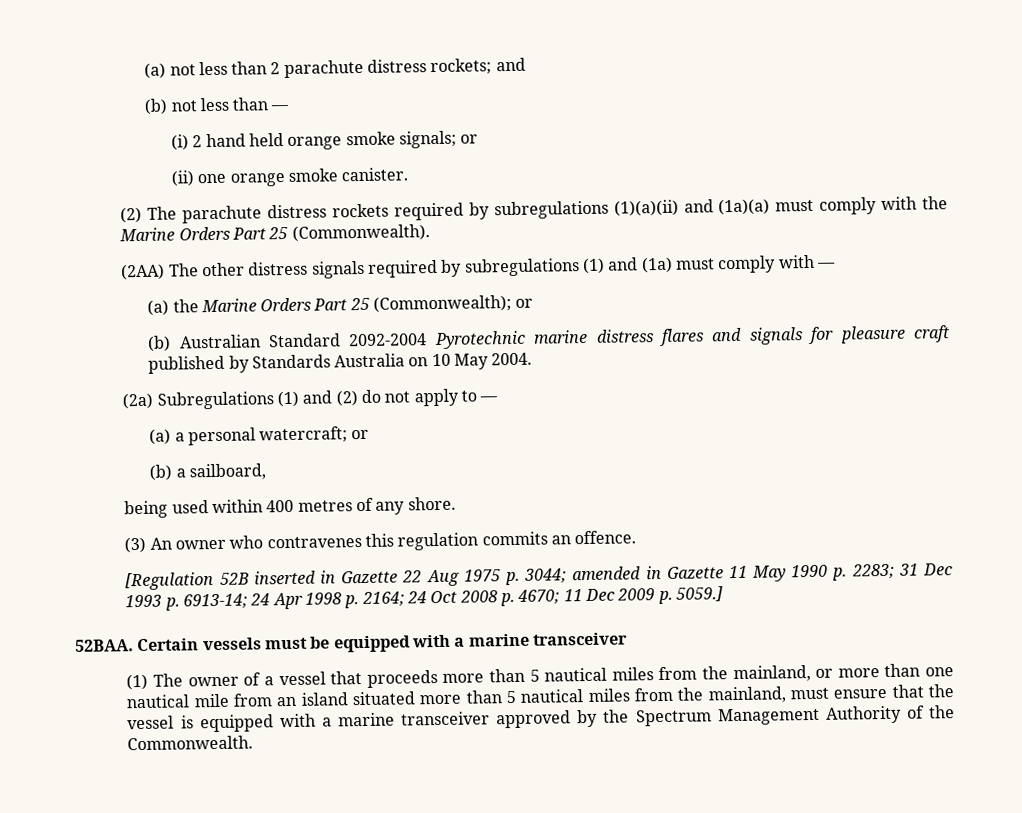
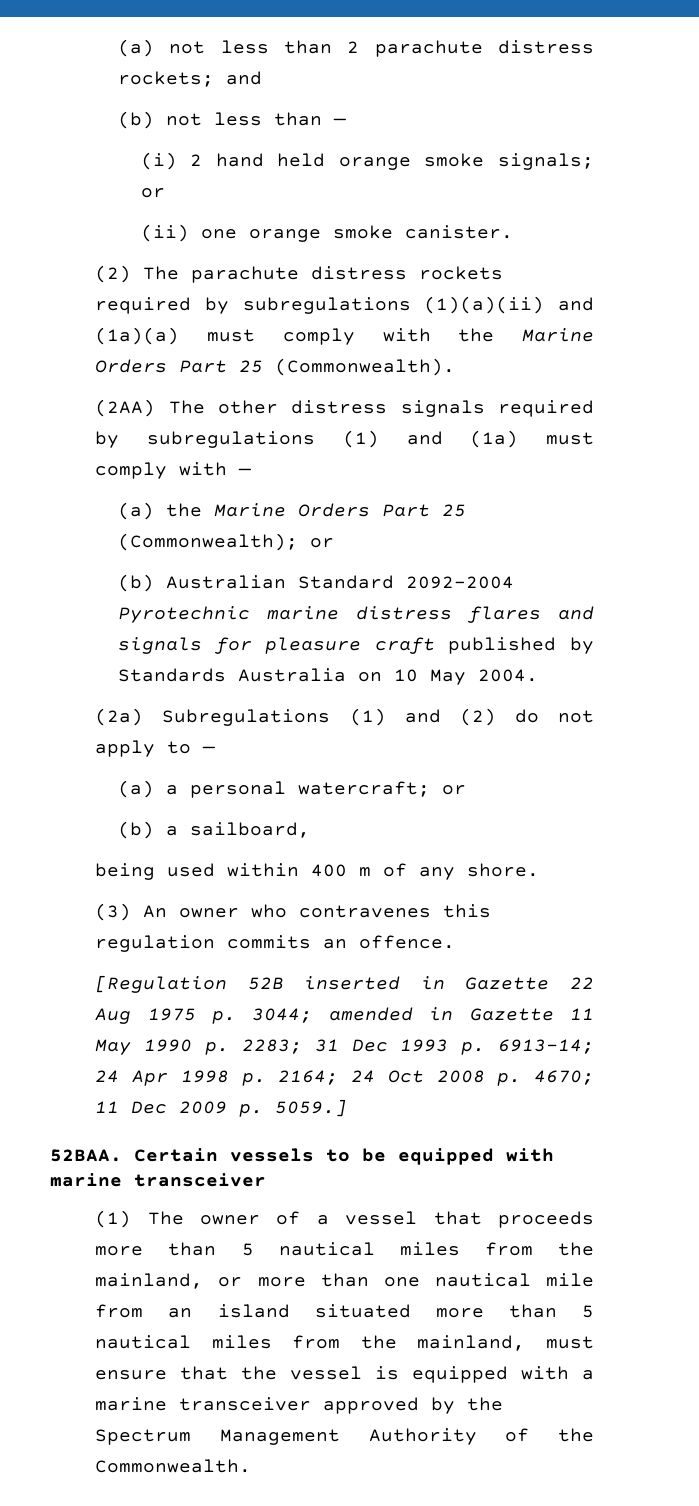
- being used within 400 metres of any shore.
+ being used within 400 m of any shore.
- Certain vessels must be equipped with a marine transceiver
+ Certain vessels to be equipped with marine transceiver

